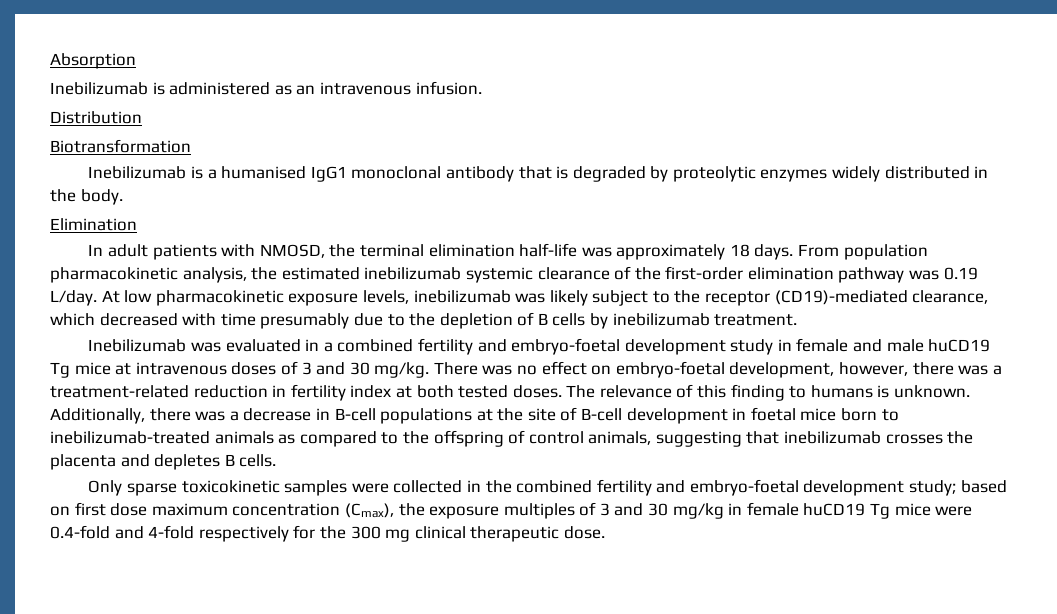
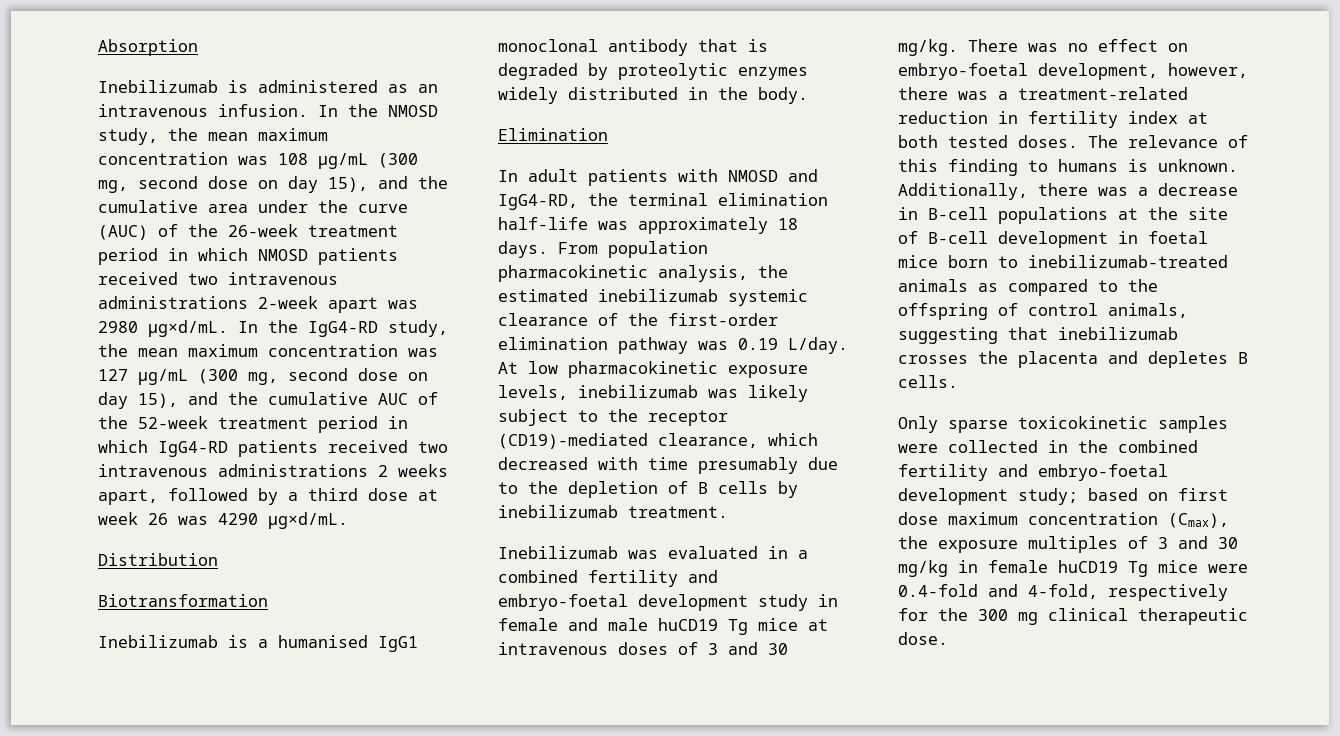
+ In the NMOSD study, the mean maximum concentration was 108 μg/mL (300 mg, second dose on day 15), and the cumulative area under the curve (AUC) of the 26-week treatment period in which NMOSD patients received two intravenous administrations 2-week apart was 2980 µg×d/mL. In the IgG4-RD study, the mean maximum concentration was 127 μg/mL (300 mg, second dose on day 15), and the cumulative AUC of the 52-week treatment period in which IgG4-RD patients received two intravenous administrations 2 weeks apart, followed by a third dose at week 26 was 4290 µg×d/mL.
- In adult patients with NMOSD, the terminal elimination half-life was approximately 18 days.
+ In adult patients with NMOSD and IgG4-RD, the terminal elimination half-life was approximately 18 days.
- Only sparse toxicokinetic samples were collected in the combined fertility and embryo-foetal development study; based on first dose maximum concentration (Cmax), the exposure multiples of 3 and 30 mg/kg in female huCD19 Tg mice were 0.4-fold and 4-fold respectively for the 300 mg clinical therapeutic dose.
+ Only sparse toxicokinetic samples were collected in the combined fertility and embryo-foetal development study; based on first dose maximum concentration (Cmax), the exposure multiples of 3 and 30 mg/kg in female huCD19 Tg mice were 0.4-fold and 4-fold, respectively for the 300 mg clinical therapeutic dose.

